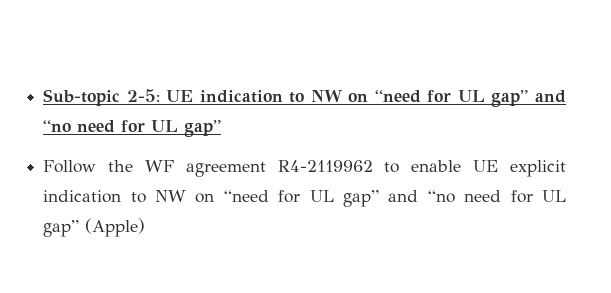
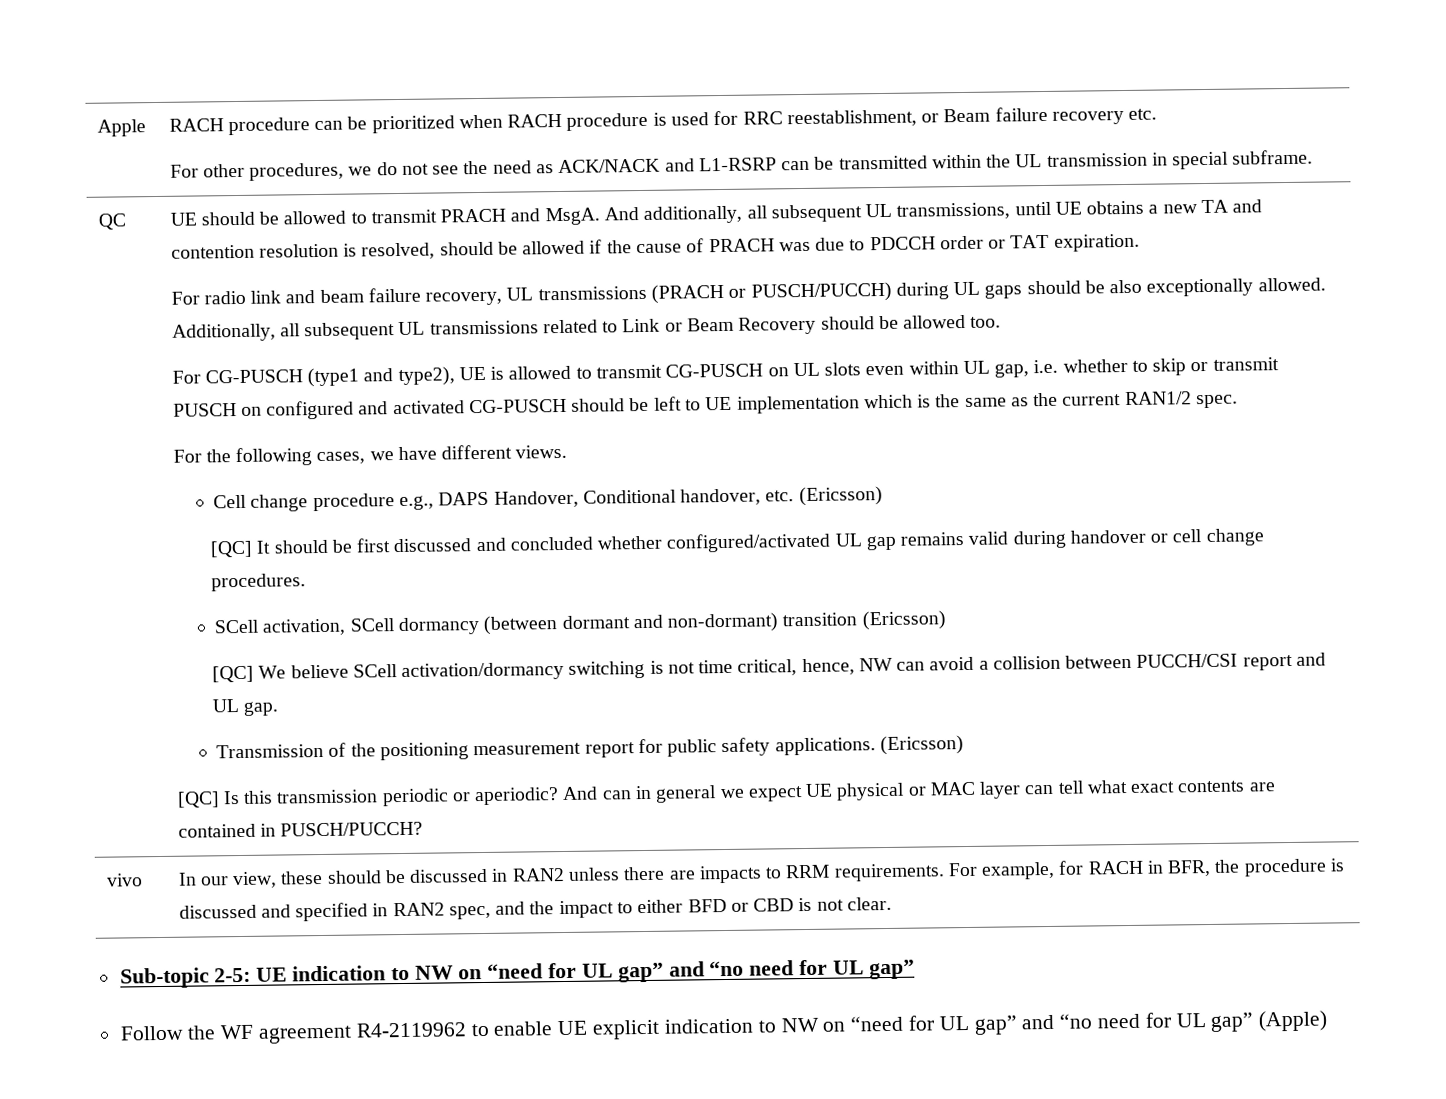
+ Apple | RACH procedure can be prioritized when RACH procedure is used for RRC reestablishment, or Beam failure recovery etc.
+ For other procedures, we do not see the need as ACK/NACK and L1-RSRP can be transmitted within the UL transmission in special subframe.
+ QC | UE should be allowed to transmit PRACH and MsgA. And additionally, all subsequent UL transmissions, until UE obtains a new TA and contention resolution is resolved, should be allowed if the cause of PRACH was due to PDCCH order or TAT expiration.
+ For radio link and beam failure recovery, UL transmissions (PRACH or PUSCH/PUCCH) during UL gaps should be also exceptionally allowed. Additionally, all subsequent UL transmissions related to Link or Beam Recovery should be allowed too.
+ For CG-PUSCH (type1 and type2), UE is allowed to transmit CG-PUSCH on UL slots even within UL gap, i.e. whether to skip or transmit PUSCH on configured and activated CG-PUSCH should be left to UE implementation which is the same as the current RAN1/2 spec.
+ For the following cases, we have different views.
+ Cell change procedure e.g., DAPS Handover, Conditional handover, etc. (Ericsson)
+ [QC] It should be first discussed and concluded whether configured/activated UL gap remains valid during handover or cell change procedures.
+ SCell activation, SCell dormancy (between dormant and non-dormant) transition (Ericsson)
+ [QC] We believe SCell activation/dormancy switching is not time critical, hence, NW can avoid a collision between PUCCH/CSI report and UL gap.
+ Transmission of the positioning measurement report for public safety applications. (Ericsson)
+ [QC] Is this transmission periodic or aperiodic? And can in general we expect UE physical or MAC layer can tell what exact contents are contained in PUSCH/PUCCH?
+ vivo | In our view, these should be discussed in RAN2 unless there are impacts to RRM requirements. For example, for RACH in BFR, the procedure is discussed and specified in RAN2 spec, and the impact to either BFD or CBD is not clear.

